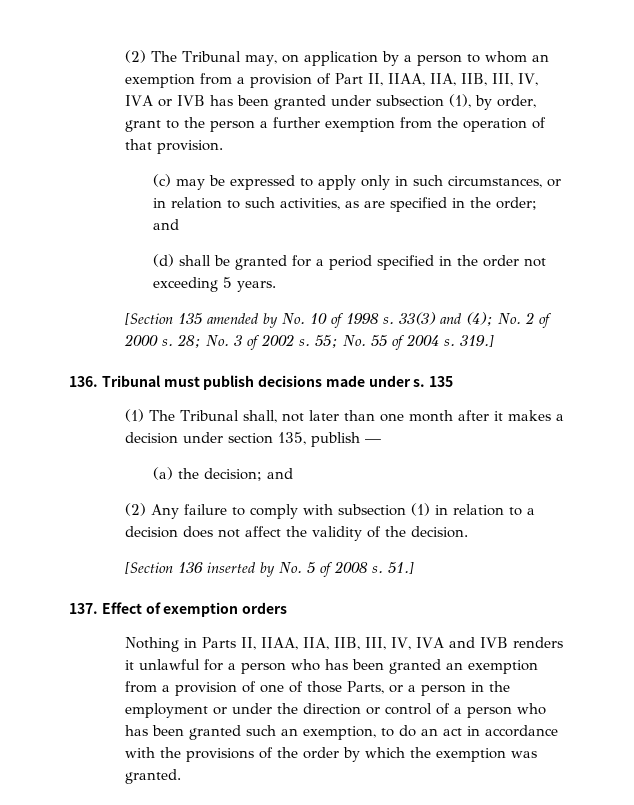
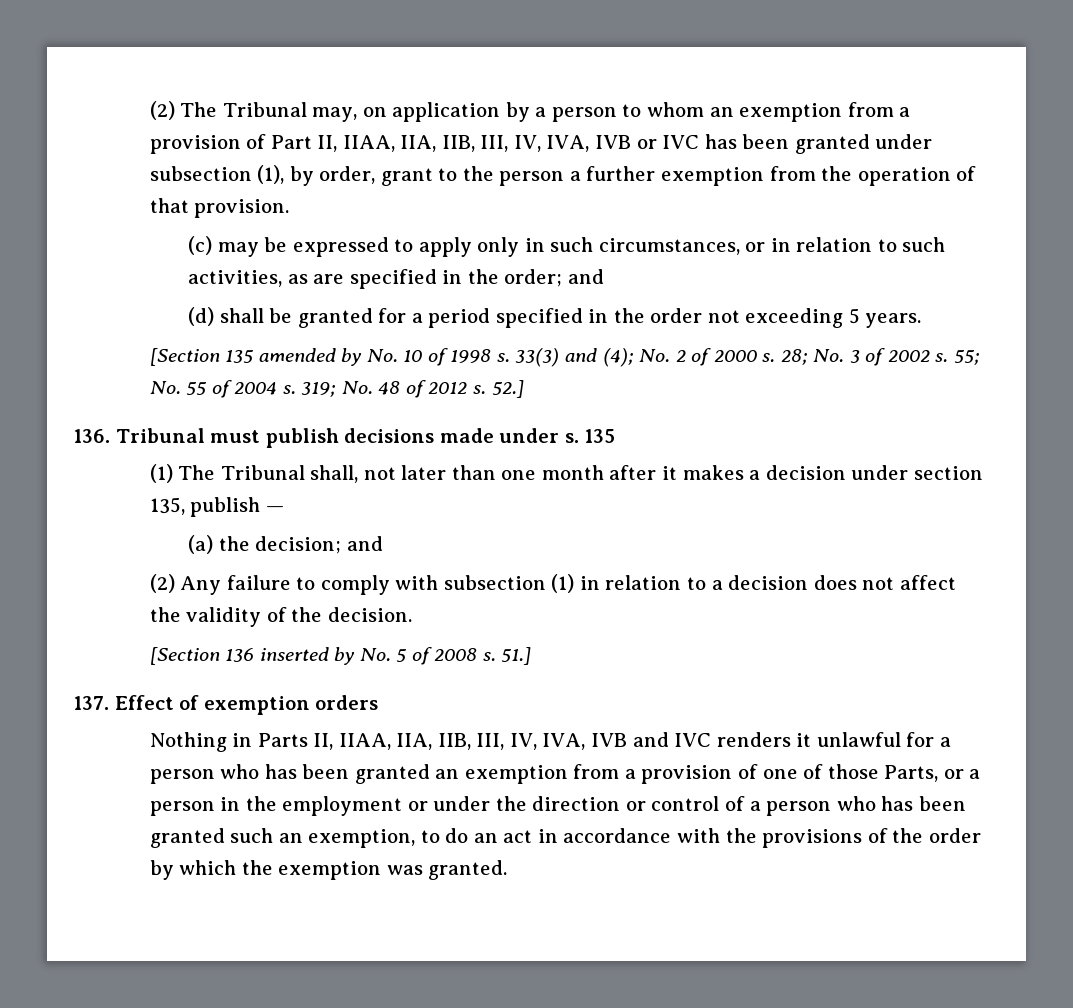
- (2) The Tribunal may, on application by a person to whom an exemption from a provision of Part II, IIAA, IIA, IIB, III, IV, IVA or IVB has been granted under subsection (1), by order, grant to the person a further exemption from the operation of that provision.
+ (2) The Tribunal may, on application by a person to whom an exemption from a provision of Part II, IIAA, IIA, IIB, III, IV, IVA, IVB or IVC has been granted under subsection (1), by order, grant to the person a further exemption from the operation of that provision.
- 319.]
+ 319; No. 48 of 2012 s. 52.]
- Nothing in Parts II, IIAA, IIA, IIB, III, IV, IVA and IVB renders it unlawful for a person who has been granted an exemption from a provision of one of those Parts, or a person in the employment or under the direction or control of a person who has been granted such an exemption, to do an act in accordance with the provisions of the order by which the exemption was granted.
+ Nothing in Parts II, IIAA, IIA, IIB, III, IV, IVA, IVB and IVC renders it unlawful for a person who has been granted an exemption from a provision of one of those Parts, or a person in the employment or under the direction or control of a person who has been granted such an exemption, to do an act in accordance with the provisions of the order by which the exemption was granted.

